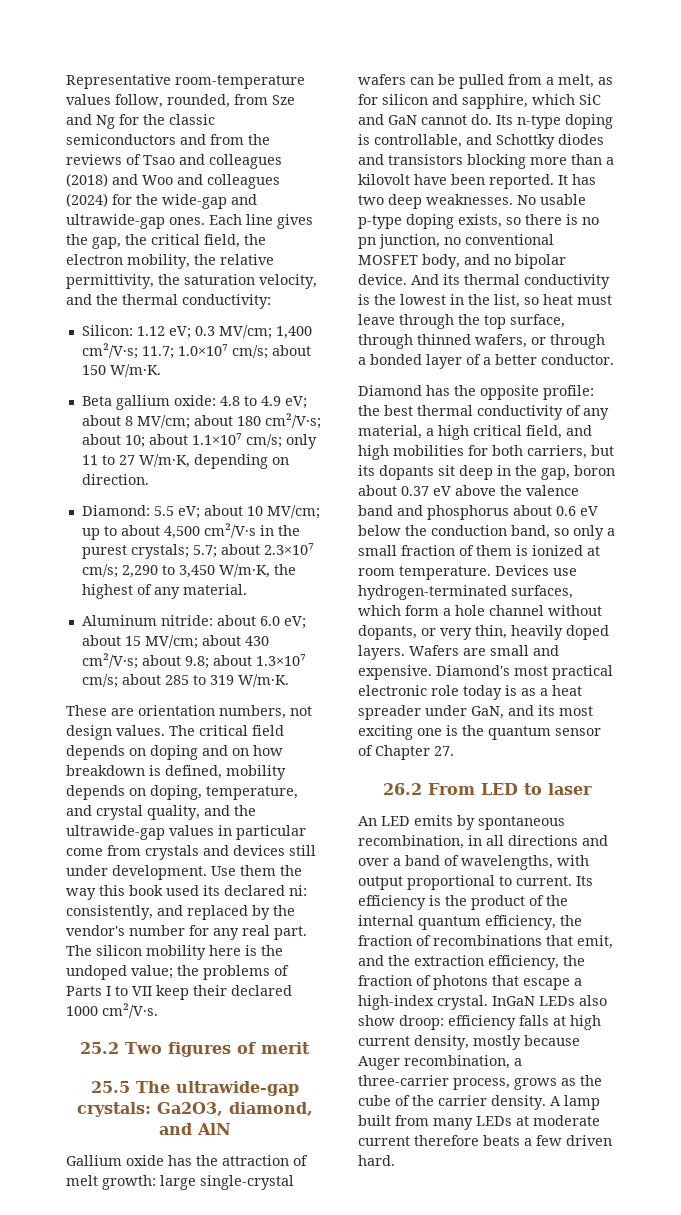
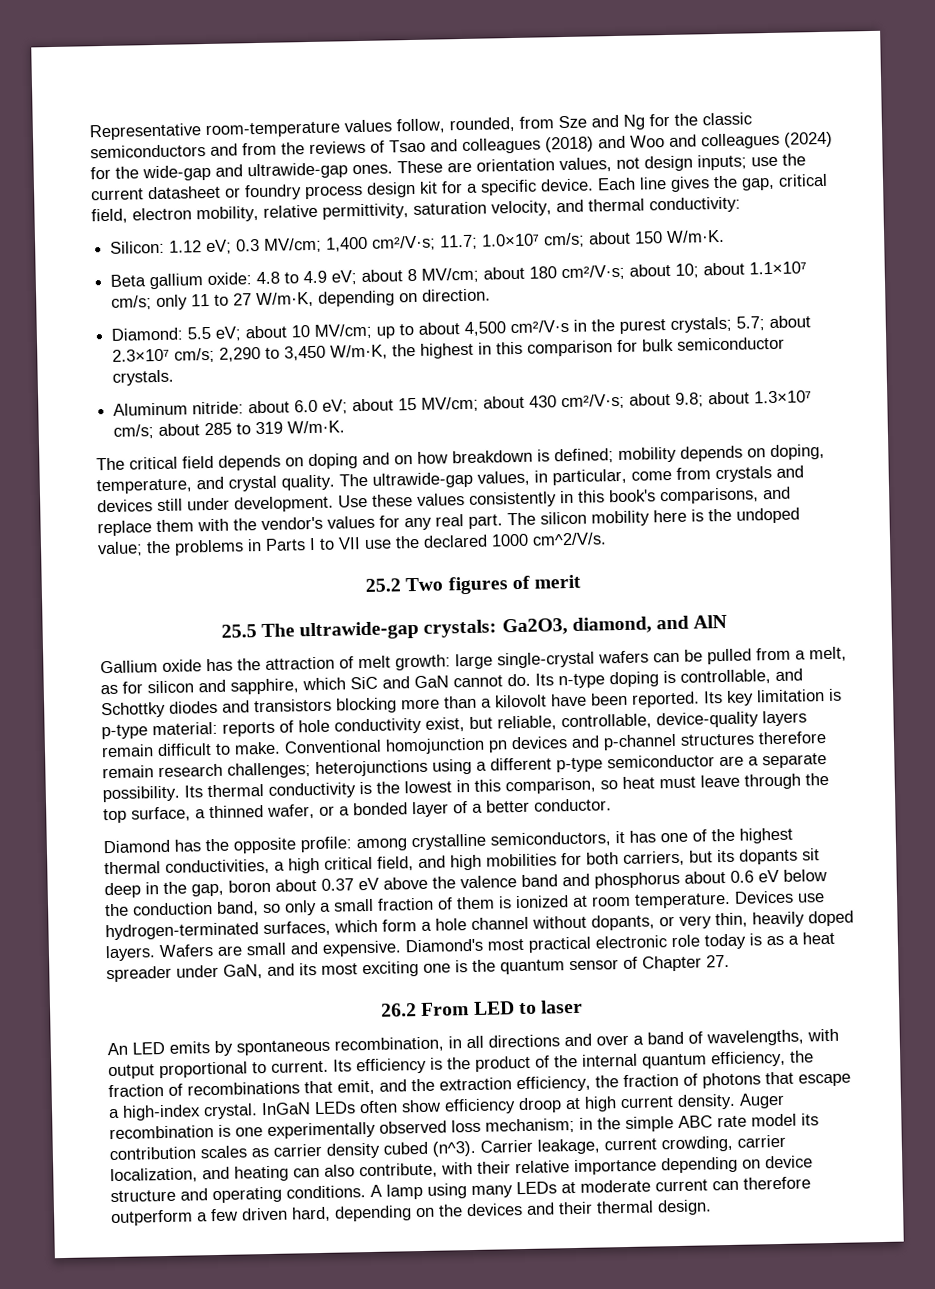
+ These are orientation values, not design inputs; use the current datasheet or foundry process design kit for a specific device.
- Each line gives the gap, the critical field, the electron mobility, the relative permittivity, the saturation velocity, and the thermal conductivity:
+ Each line gives the gap, critical field, electron mobility, relative permittivity, saturation velocity, and thermal conductivity:
- Diamond: 5.5 eV; about 10 MV/cm; up to about 4,500 cm²/V·s in the purest crystals; 5.7; about 2.3×10⁷ cm/s; 2,290 to 3,450 W/m·K, the highest of any material.
+ Diamond: 5.5 eV; about 10 MV/cm; up to about 4,500 cm²/V·s in the purest crystals; 5.7; about 2.3×10⁷ cm/s; 2,290 to 3,450 W/m·K, the highest in this comparison for bulk semiconductor crystals.
- These are orientation numbers, not design values. The critical field depends on doping and on how breakdown is defined, mobility depends on doping, temperature, and crystal quality, and the ultrawide-gap values in particular come from crystals and devices still under development.
+ The critical field depends on doping and on how breakdown is defined; mobility depends on doping, temperature, and crystal quality. The ultrawide-gap values, in particular, come from crystals and devices still under development.
- Use them the way this book used its declared ni: consistently, and replaced by the vendor's number for any real part.
+ Use these values consistently in this book's comparisons, and replace them with the vendor's values for any real part.
- The silicon mobility here is the undoped value; the problems of Parts I to VII keep their declared 1000 cm²/V·s.
+ The silicon mobility here is the undoped value; the problems in Parts I to VII use the declared 1000 cm^2/V/s.
- It has two deep weaknesses. No usable p-type doping exists, so there is no pn junction, no conventional MOSFET body, and no bipolar device. And its thermal conductivity is the lowest in the list, so heat must leave through the top surface, through thinned wafers, or through a bonded layer of a better conductor.
+ Its key limitation is p-type material: reports of hole conductivity exist, but reliable, controllable, device-quality layers remain difficult to make. Conventional homojunction pn devices and p-channel structures therefore remain research challenges; heterojunctions using a different p-type semiconductor are a separate possibility. Its thermal conductivity is the lowest in this comparison, so heat must leave through the top surface, a thinned wafer, or a bonded layer of a better conductor.
- Diamond has the opposite profile: the best thermal conductivity of any material, a high critical field, and high mobilities for both carriers, but its dopants sit deep in the gap, boron about 0.37 eV above the valence band and phosphorus about 0.6 eV below the conduction band, so only a small fraction of them is ionized at room temperature.
+ Diamond has the opposite profile: among crystalline semiconductors, it has one of the highest thermal conductivities, a high critical field, and high mobilities for both carriers, but its dopants sit deep in the gap, boron about 0.37 eV above the valence band and phosphorus about 0.6 eV below the conduction band, so only a small fraction of them is ionized at room temperature.
- InGaN LEDs also show droop: efficiency falls at high current density, mostly because Auger recombination, a three-carrier process, grows as the cube of the carrier density. A lamp built from many LEDs at moderate current therefore beats a few driven hard.
+ InGaN LEDs often show efficiency droop at high current density. Auger recombination is one experimentally observed loss mechanism; in the simple ABC rate model its contribution scales as carrier density cubed (n^3). Carrier leakage, current crowding, carrier localization, and heating can also contribute, with their relative importance depending on device structure and operating conditions. A lamp using many LEDs at moderate current can therefore outperform a few driven hard, depending on the devices and their thermal design.

